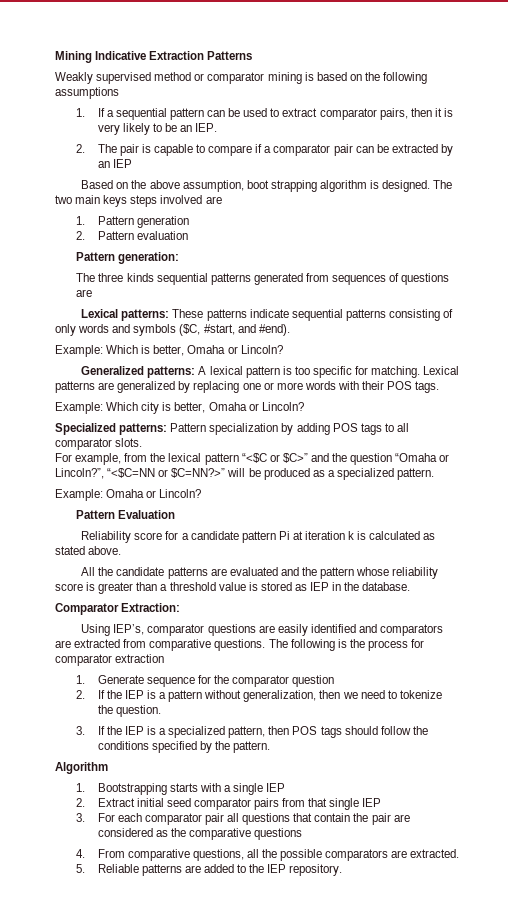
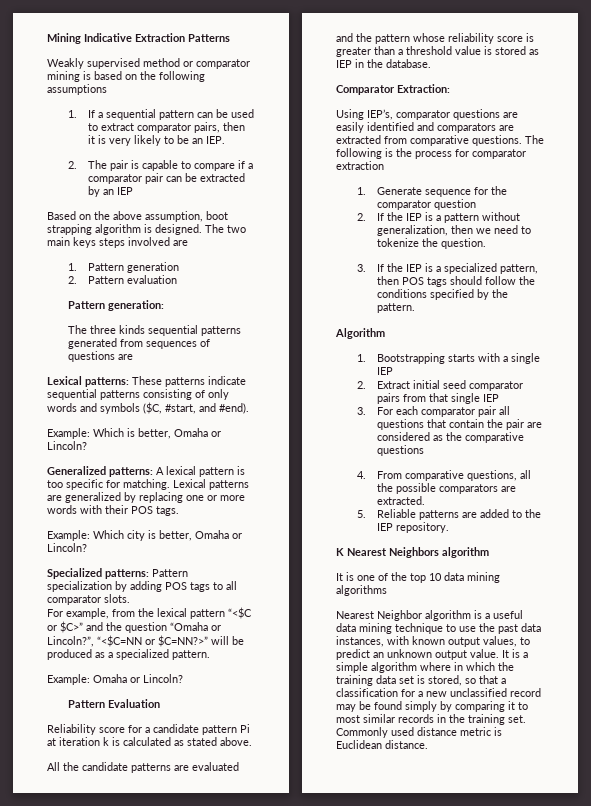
+ K Nearest Neighbors algorithm
+ It is one of the top 10 data mining algorithms
+ Nearest Neighbor algorithm is a useful data mining technique to use the past data instances, with known output values, to predict an unknown output value. It is a simple algorithm where in which the training data set is stored, so that a classification for a new unclassified record may be found simply by comparing it to most similar records in the training set. Commonly used distance metric is Euclidean distance.

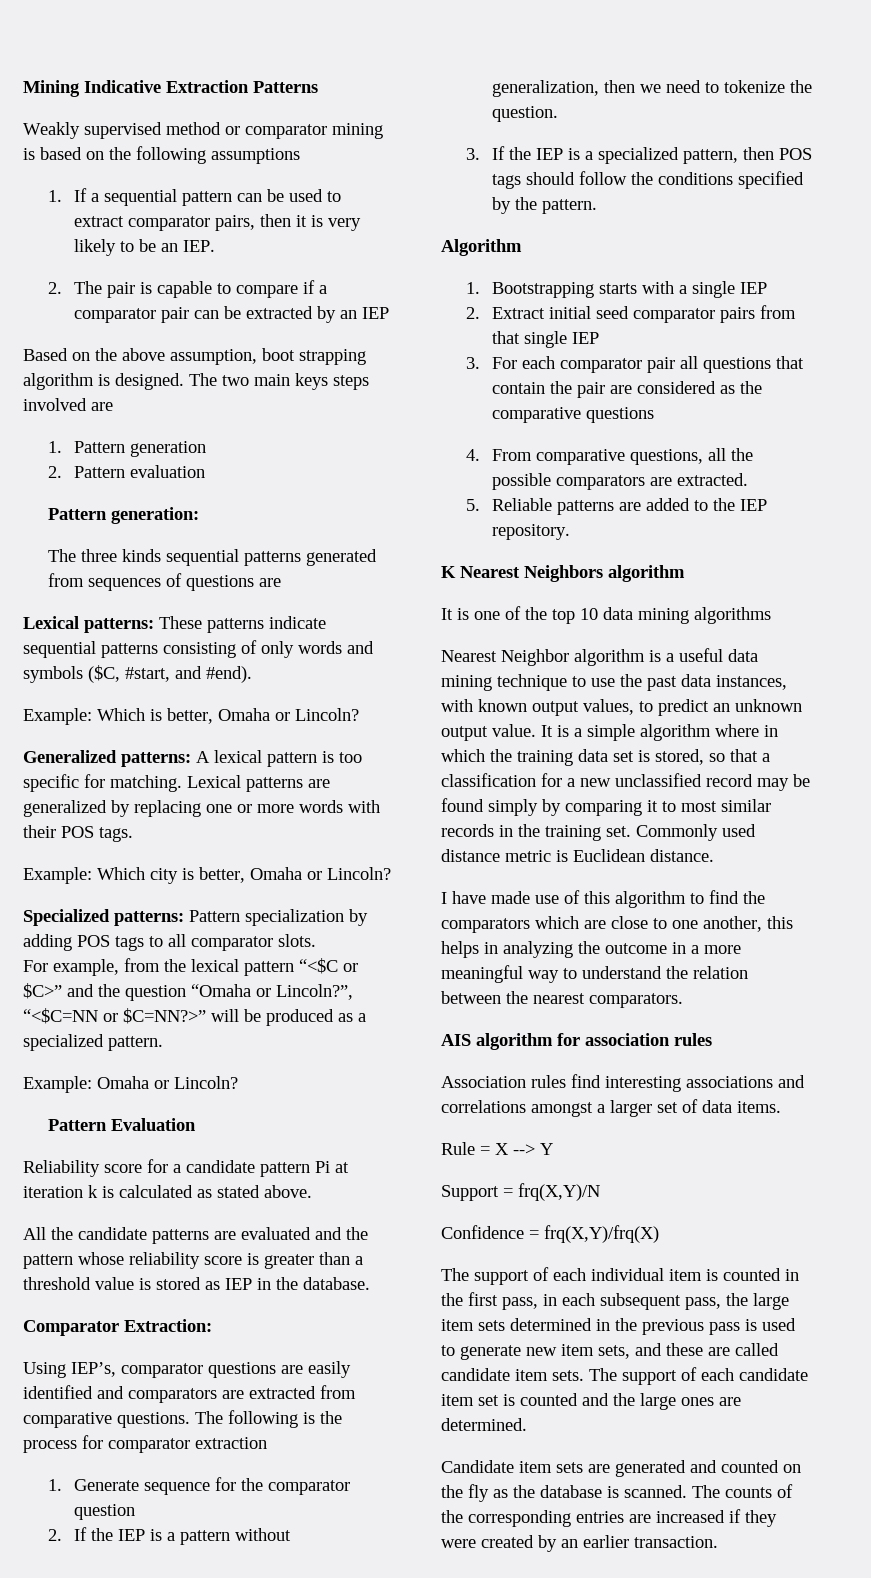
+ I have made use of this algorithm to find the comparators which are close to one another, this helps in analyzing the outcome in a more meaningful way to understand the relation between the nearest comparators.
+ AIS algorithm for association rules
+ Association rules find interesting associations and correlations amongst a larger set of data items.
+ Rule = X --> Y
+ Support = frq(X,Y)/N
+ Confidence = frq(X,Y)/frq(X)
+ The support of each individual item is counted in the first pass, in each subsequent pass, the large item sets determined in the previous pass is used to generate new item sets, and these are called candidate item sets. The support of each candidate item set is counted and the large ones are determined.
+ Candidate item sets are generated and counted on the fly as the database is scanned. The counts of the corresponding entries are increased if they were created by an earlier transaction.

